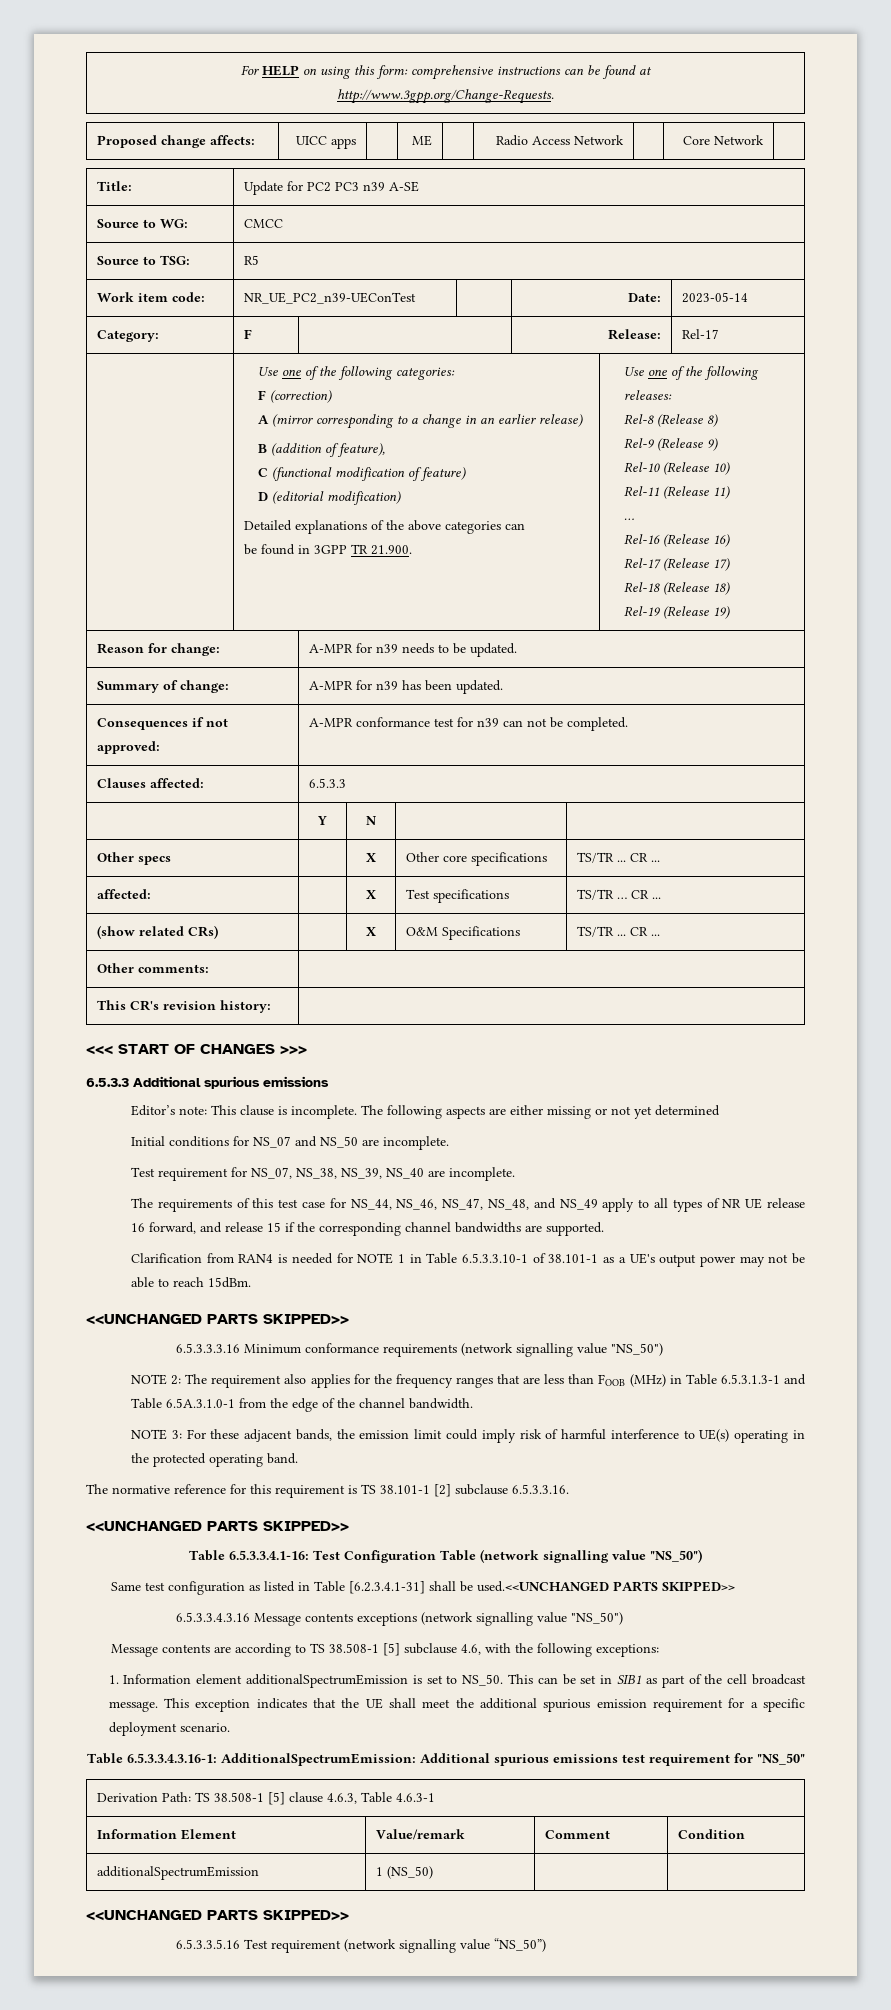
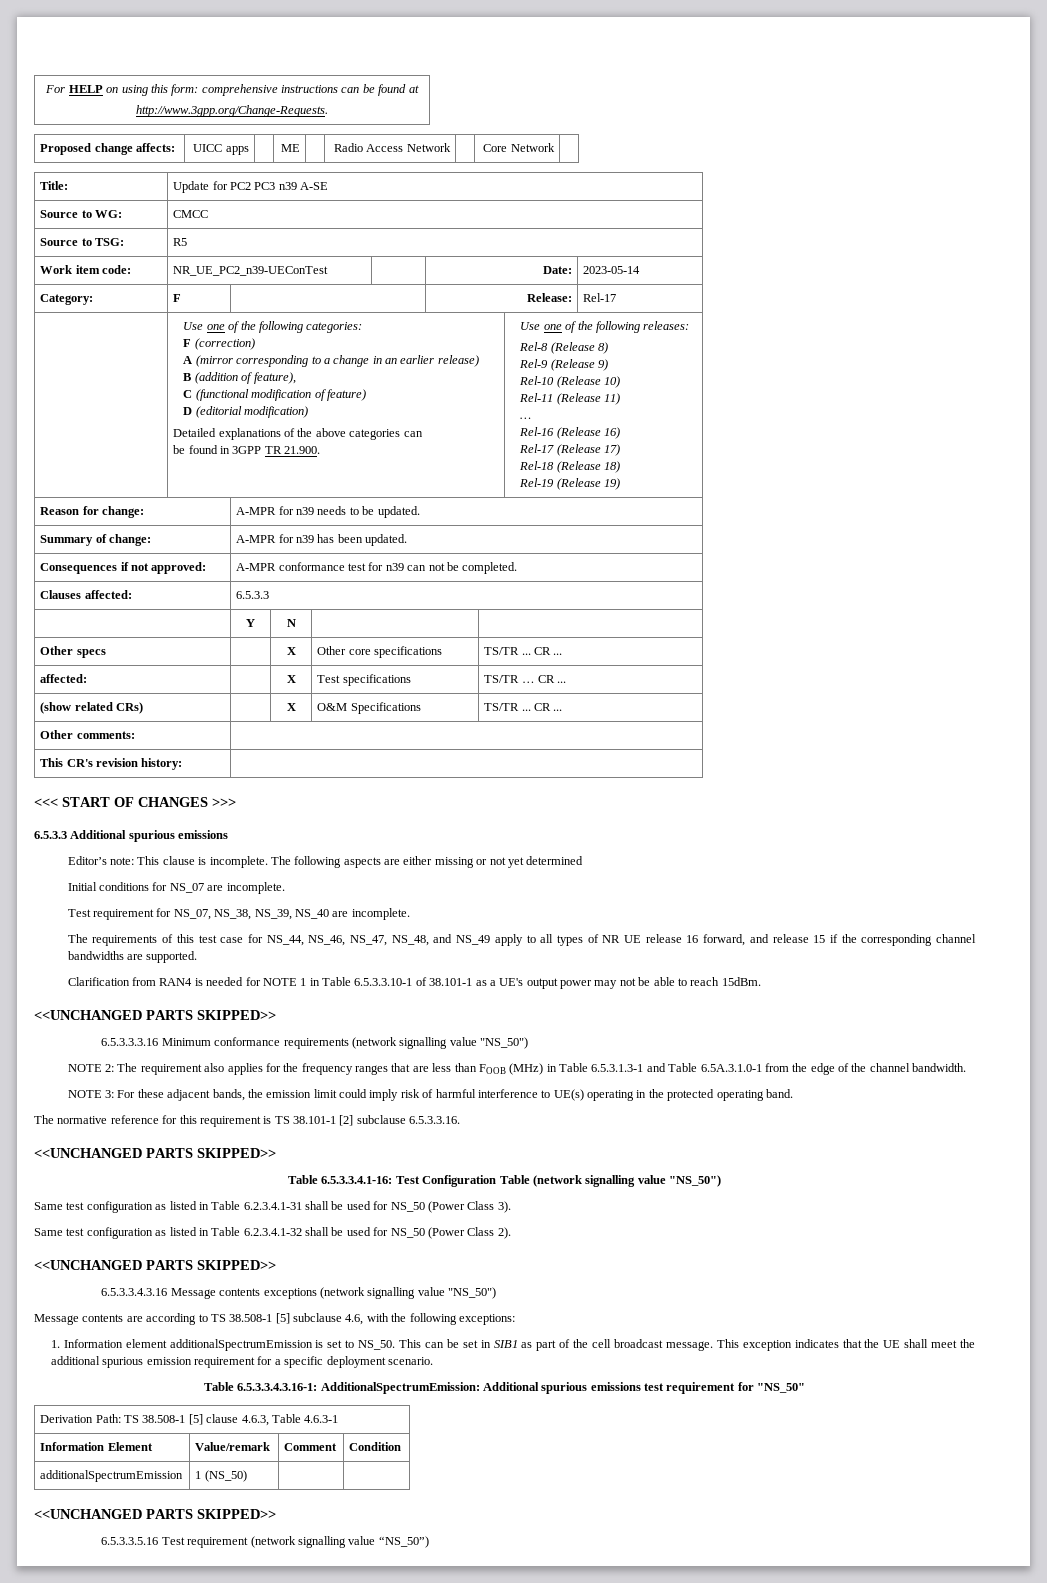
- Initial conditions for NS_07 and NS_50 are incomplete.
+ Initial conditions for NS_07 are incomplete.
- Same test configuration as listed in Table [6.2.3.4.1-31] shall be used.<<UNCHANGED PARTS SKIPPED>>
+ Same test configuration as listed in Table 6.2.3.4.1-31 shall be used for NS_50 (Power Class 3).
+ Same test configuration as listed in Table 6.2.3.4.1-32 shall be used for NS_50 (Power Class 2).
+ <<UNCHANGED PARTS SKIPPED>>

